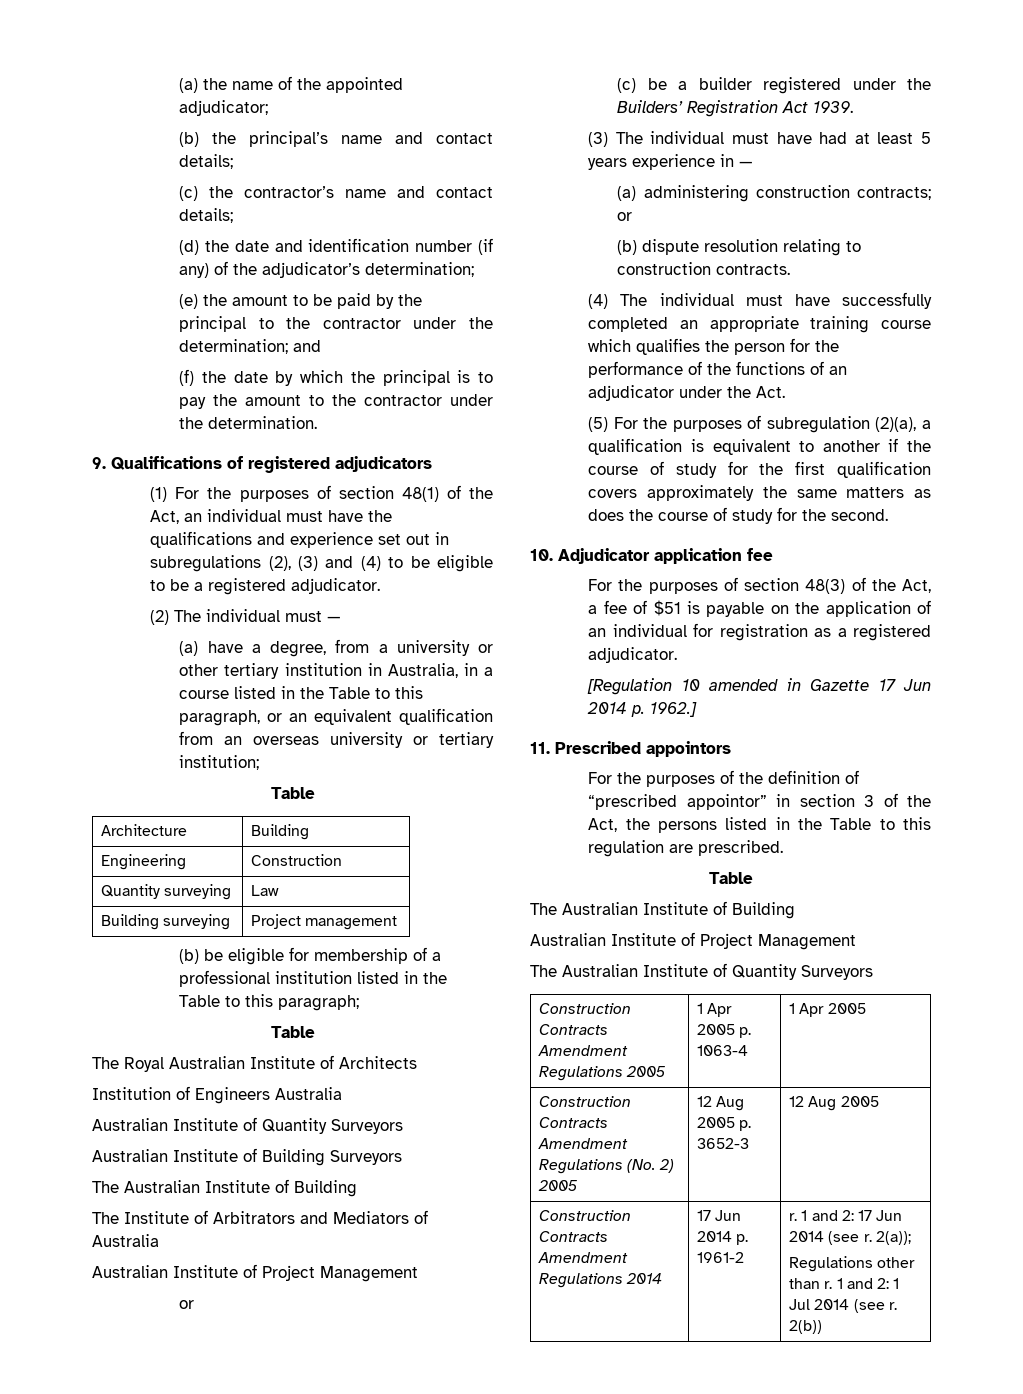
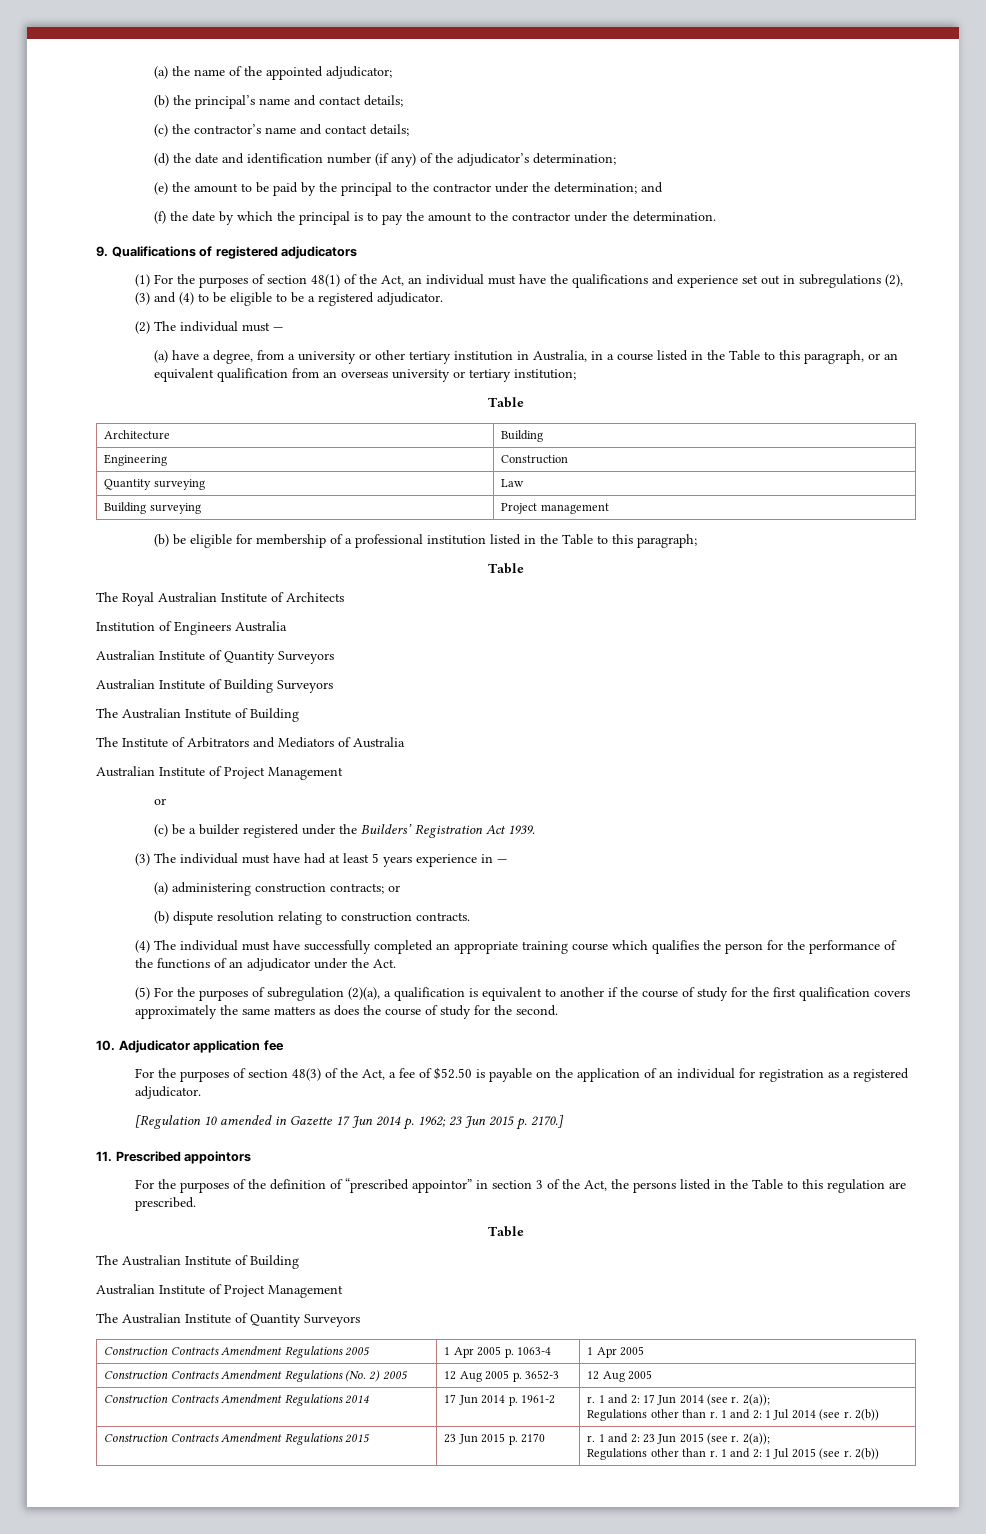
- For the purposes of section 48(3) of the Act, a fee of $51 is payable on the application of an individual for registration as a registered adjudicator.
+ For the purposes of section 48(3) of the Act, a fee of $52.50 is payable on the application of an individual for registration as a registered adjudicator.
- [Regulation 10 amended in Gazette 17 Jun 2014 p. 1962.]
+ [Regulation 10 amended in Gazette 17 Jun 2014 p. 1962; 23 Jun 2015 p. 2170.]
+ Construction Contracts Amendment Regulations 2015 | 23 Jun 2015 p. 2170 | r. 1 and 2: 23 Jun 2015 (see r. 2(a));
+ Regulations other than r. 1 and 2: 1 Jul 2015 (see r. 2(b))

